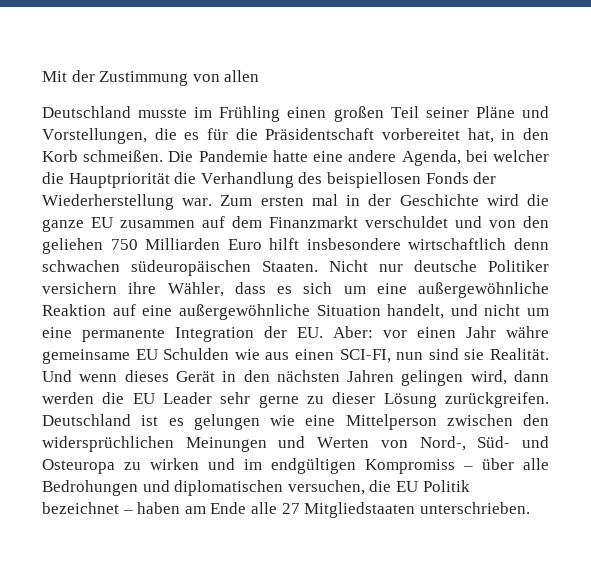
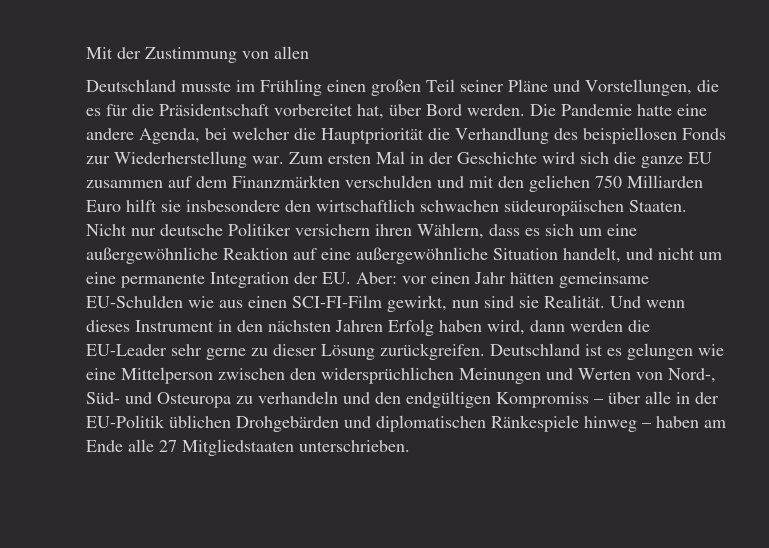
- Deutschland musste im Frühling einen großen Teil seiner Pläne und Vorstellungen, die es für die Präsidentschaft vorbereitet hat, in den Korb schmeißen.
+ Deutschland musste im Frühling einen großen Teil seiner Pläne und Vorstellungen, die es für die Präsidentschaft vorbereitet hat, über Bord werden.
- Die Pandemie hatte eine andere Agenda, bei welcher die Hauptpriorität die Verhandlung des beispiellosen Fonds der Wiederherstellung war.
+ Die Pandemie hatte eine andere Agenda, bei welcher die Hauptpriorität die Verhandlung des beispiellosen Fonds zur Wiederherstellung war.
- Zum ersten mal in der Geschichte wird die ganze EU zusammen auf dem Finanzmarkt verschuldet und von den geliehen 750 Milliarden Euro hilft insbesondere wirtschaftlich denn schwachen südeuropäischen Staaten.
+ Zum ersten Mal in der Geschichte wird sich die ganze EU zusammen auf dem Finanzmärkten verschulden und mit den geliehen 750 Milliarden Euro hilft sie insbesondere den wirtschaftlich schwachen südeuropäischen Staaten.
- Nicht nur deutsche Politiker versichern ihre Wähler, dass es sich um eine außergewöhnliche Reaktion auf eine außergewöhnliche Situation handelt, und nicht um eine permanente Integration der EU. Aber: vor einen Jahr währe gemeinsame EU Schulden wie aus einen SCI-FI, nun sind sie Realität.
+ Nicht nur deutsche Politiker versichern ihren Wählern, dass es sich um eine außergewöhnliche Reaktion auf eine außergewöhnliche Situation handelt, und nicht um eine permanente Integration der EU. Aber: vor einen Jahr hätten gemeinsame EU-Schulden wie aus einen SCI-FI-Film gewirkt, nun sind sie Realität.
- Und wenn dieses Gerät in den nächsten Jahren gelingen wird, dann werden die EU Leader sehr gerne zu dieser Lösung zurückgreifen.
+ Und wenn dieses Instrument in den nächsten Jahren Erfolg haben wird, dann werden die EU-Leader sehr gerne zu dieser Lösung zurückgreifen.
- Deutschland ist es gelungen wie eine Mittelperson zwischen den widersprüchlichen Meinungen und Werten von Nord-, Süd- und Osteuropa zu wirken und im endgültigen Kompromiss – über alle Bedrohungen und diplomatischen versuchen, die EU Politik bezeichnet – haben am Ende alle 27 Mitgliedstaaten unterschrieben.
+ Deutschland ist es gelungen wie eine Mittelperson zwischen den widersprüchlichen Meinungen und Werten von Nord-, Süd- und Osteuropa zu verhandeln und den endgültigen Kompromiss – über alle in der EU-Politik üblichen Drohgebärden und diplomatischen Ränkespiele hinweg – haben am Ende alle 27 Mitgliedstaaten unterschrieben.

